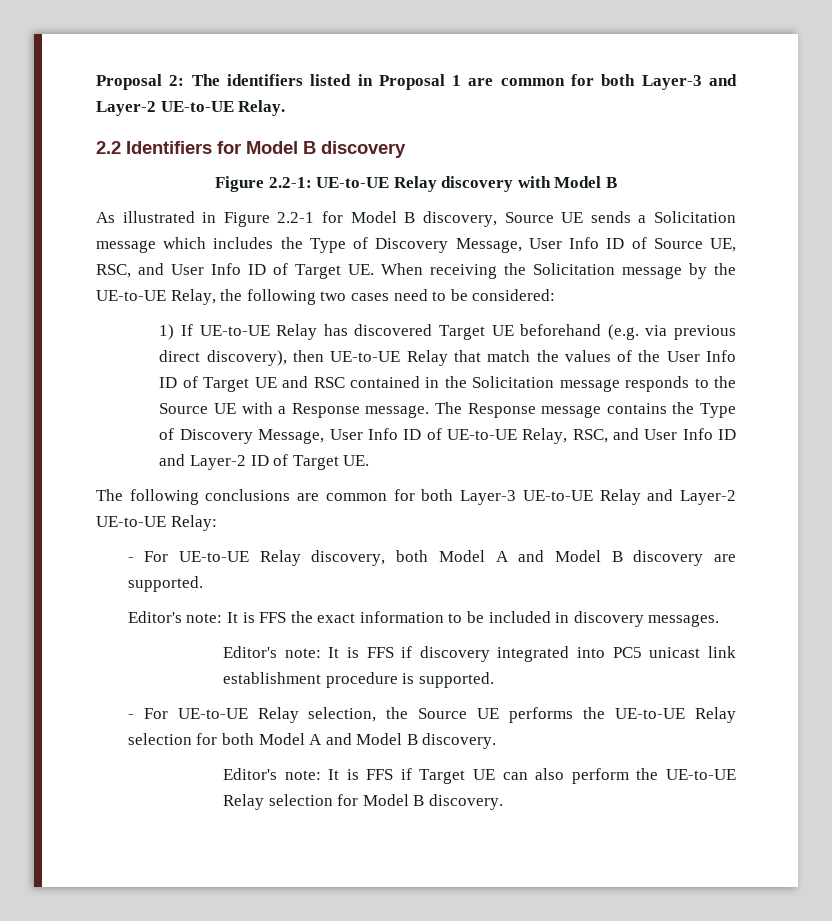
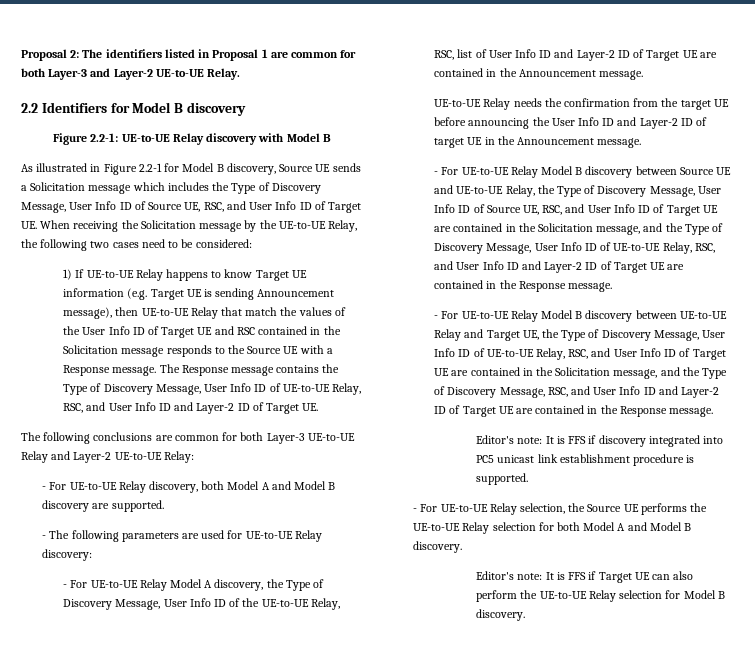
- 1) If UE-to-UE Relay has discovered Target UE beforehand (e.g. via previous direct discovery), then UE-to-UE Relay that match the values of the User Info ID of Target UE and RSC contained in the Solicitation message responds to the Source UE with a Response message.
+ 1) If UE-to-UE Relay happens to know Target UE information (e.g. Target UE is sending Announcement message), then UE-to-UE Relay that match the values of the User Info ID of Target UE and RSC contained in the Solicitation message responds to the Source UE with a Response message.
- Editor's note: It is FFS the exact information to be included in discovery messages.
+ - The following parameters are used for UE-to-UE Relay discovery:
+ - For UE-to-UE Relay Model A discovery, the Type of Discovery Message, User Info ID of the UE-to-UE Relay, RSC, list of User Info ID and Layer-2 ID of Target UE are contained in the Announcement message.
+ UE-to-UE Relay needs the confirmation from the target UE before announcing the User Info ID and Layer-2 ID of target UE in the Announcement message.
+ - For UE-to-UE Relay Model B discovery between Source UE and UE-to-UE Relay, the Type of Discovery Message, User Info ID of Source UE, RSC, and User Info ID of Target UE are contained in the Solicitation message, and the Type of Discovery Message, User Info ID of UE-to-UE Relay, RSC, and User Info ID and Layer-2 ID of Target UE are contained in the Response message.
+ - For UE-to-UE Relay Model B discovery between UE-to-UE Relay and Target UE, the Type of Discovery Message, User Info ID of UE-to-UE Relay, RSC, and User Info ID of Target UE are contained in the Solicitation message, and the Type of Discovery Message, RSC, and User Info ID and Layer-2 ID of Target UE are contained in the Response message.

